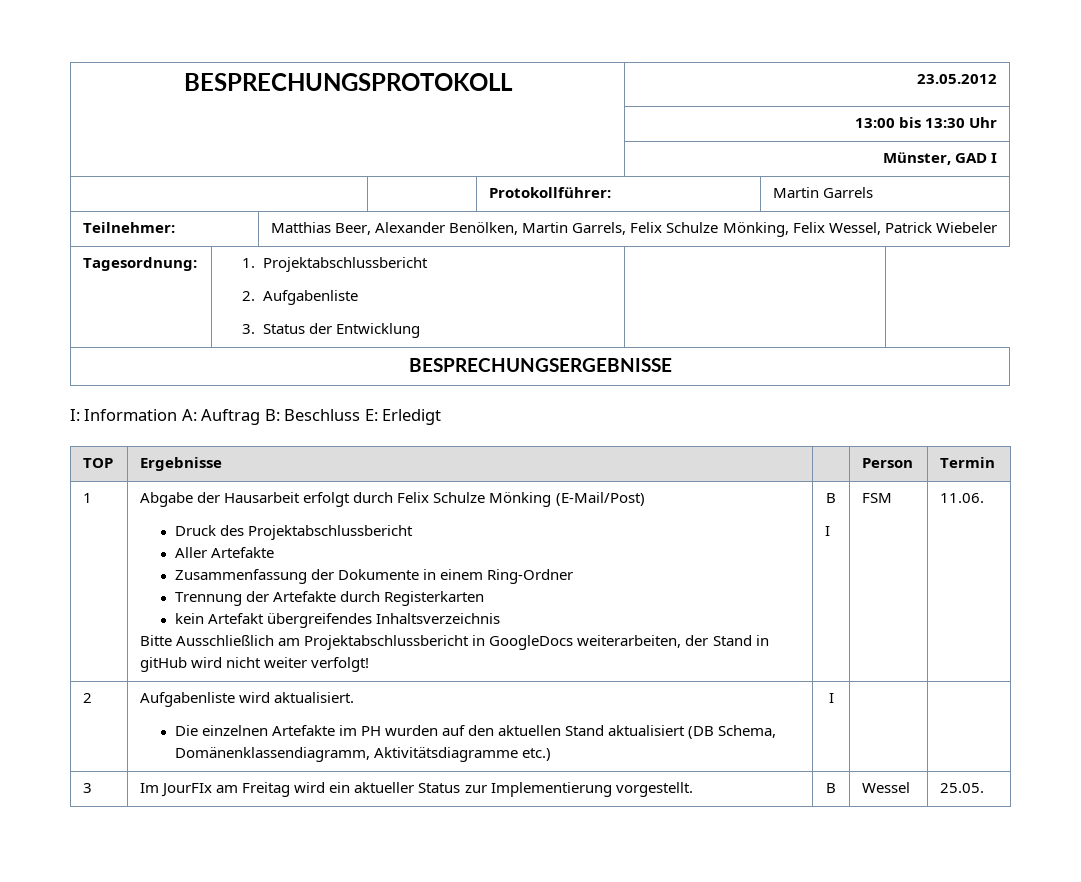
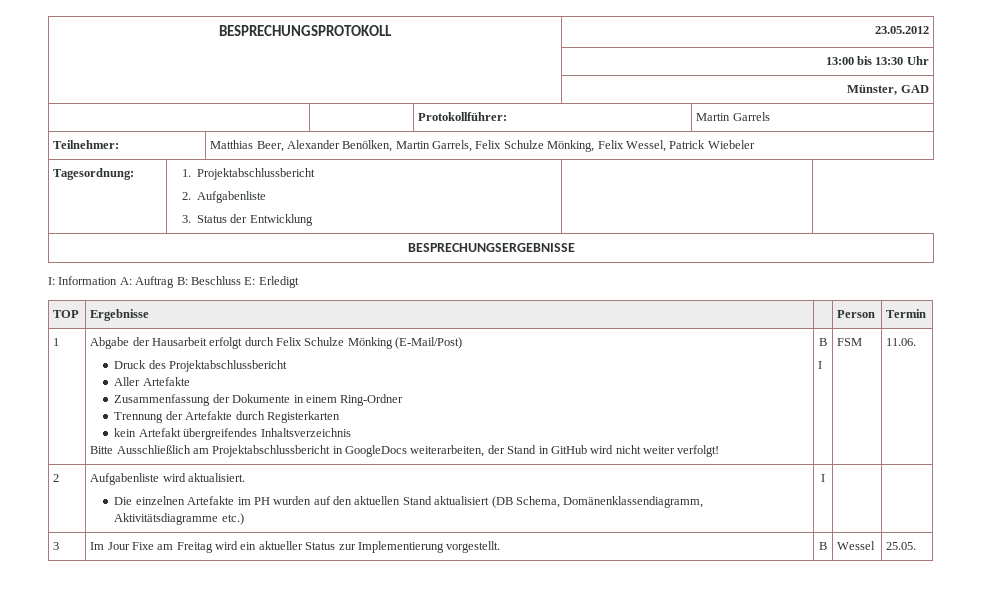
- | Münster, GAD I
+ | Münster, GAD
- Bitte Ausschließlich am Projektabschlussbericht in GoogleDocs weiterarbeiten, der Stand in gitHub wird nicht weiter verfolgt!
+ Bitte Ausschließlich am Projektabschlussbericht in GoogleDocs weiterarbeiten, der Stand in GitHub wird nicht weiter verfolgt!
- 3 | Im JourFIx am Freitag wird ein aktueller Status zur Implementierung vorgestellt. | B | Wessel | 25.05.
+ 3 | Im Jour Fixe am Freitag wird ein aktueller Status zur Implementierung vorgestellt. | B | Wessel | 25.05.

